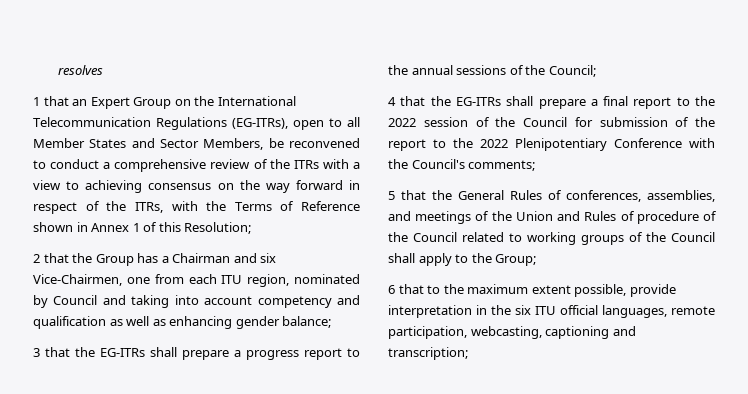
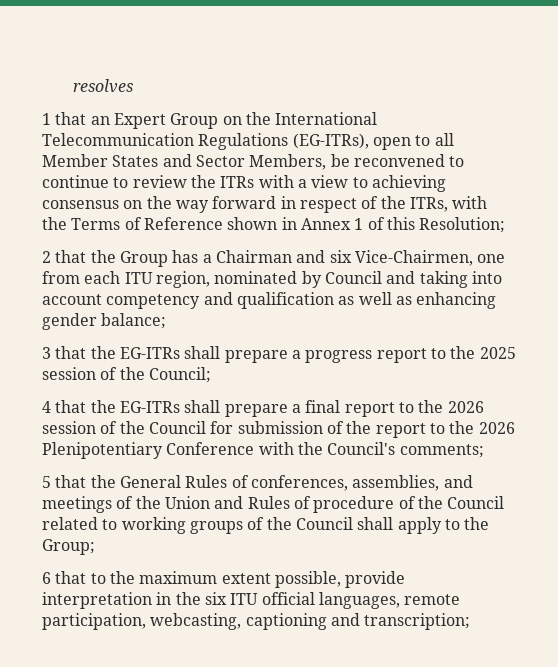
- 1 that an Expert Group on the International Telecommunication Regulations (EG-ITRs), open to all Member States and Sector Members, be reconvened to conduct a comprehensive review of the ITRs with a view to achieving consensus on the way forward in respect of the ITRs, with the Terms of Reference shown in Annex 1 of this Resolution;
+ 1 that an Expert Group on the International Telecommunication Regulations (EG-ITRs), open to all Member States and Sector Members, be reconvened to continue to review the ITRs with a view to achieving consensus on the way forward in respect of the ITRs, with the Terms of Reference shown in Annex 1 of this Resolution;
- 3 that the EG-ITRs shall prepare a progress report to the annual sessions of the Council;
+ 3 that the EG-ITRs shall prepare a progress report to the 2025 session of the Council;
- 4 that the EG-ITRs shall prepare a final report to the 2022 session of the Council for submission of the report to the 2022 Plenipotentiary Conference with the Council's comments;
+ 4 that the EG-ITRs shall prepare a final report to the 2026 session of the Council for submission of the report to the 2026 Plenipotentiary Conference with the Council's comments;

